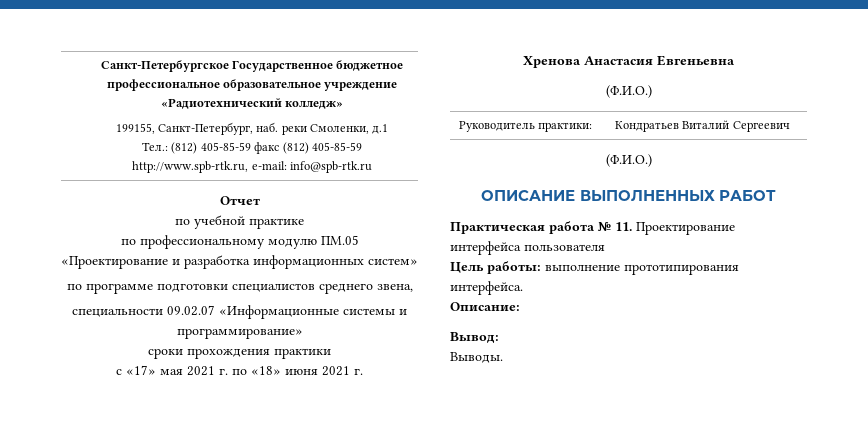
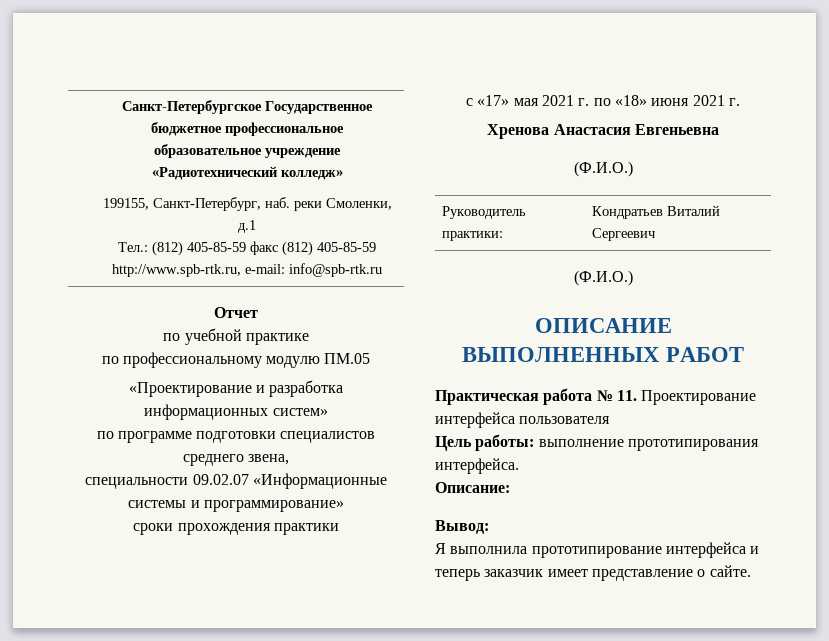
- Выводы.
+ Я выполнила прототипирование интерфейса и теперь заказчик имеет представление о сайте.

